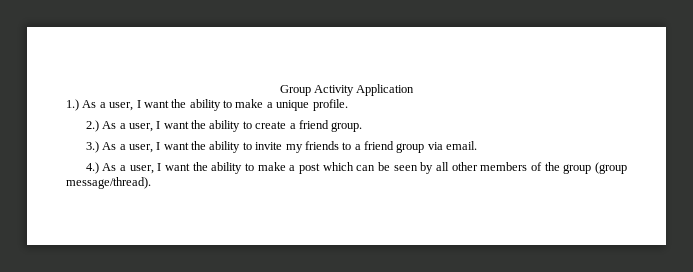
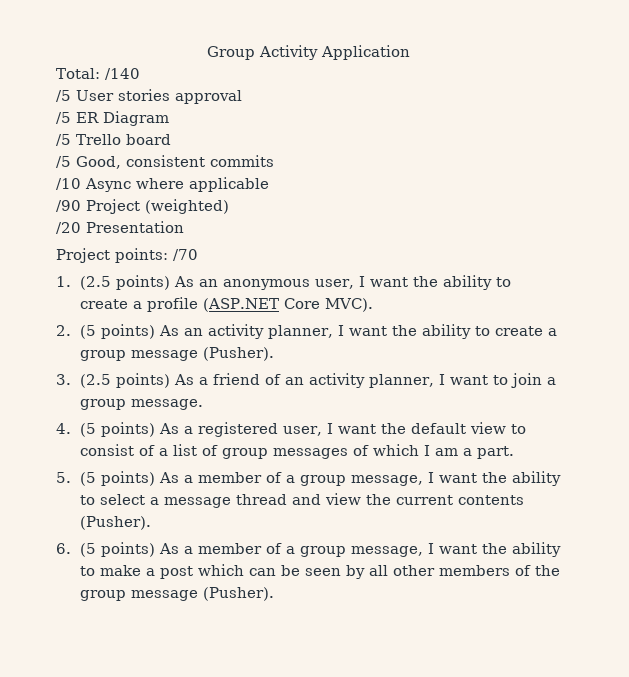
- 1.) As a user, I want the ability to make a unique profile.
- 2.) As a user, I want the ability to create a friend group.
- 3.) As a user, I want the ability to invite my friends to a friend group via email.
- 4.) As a user, I want the ability to make a post which can be seen by all other members of the group (group message/thread).
+ Total: /140
+ /5 User stories approval
+ /5 ER Diagram
+ /5 Trello board
+ /5 Good, consistent commits
+ /10 Async where applicable
+ /90 Project (weighted)
+ /20 Presentation
+ Project points: /70
+ 1. (2.5 points) As an anonymous user, I want the ability to create a profile (ASP.NET Core MVC).
+ 2. (5 points) As an activity planner, I want the ability to create a group message (Pusher).
+ 3. (2.5 points) As a friend of an activity planner, I want to join a group message.
+ 4. (5 points) As a registered user, I want the default view to consist of a list of group messages of which I am a part.
+ 5. (5 points) As a member of a group message, I want the ability to select a message thread and view the current contents (Pusher).
+ 6. (5 points) As a member of a group message, I want the ability to make a post which can be seen by all other members of the group message (Pusher).

